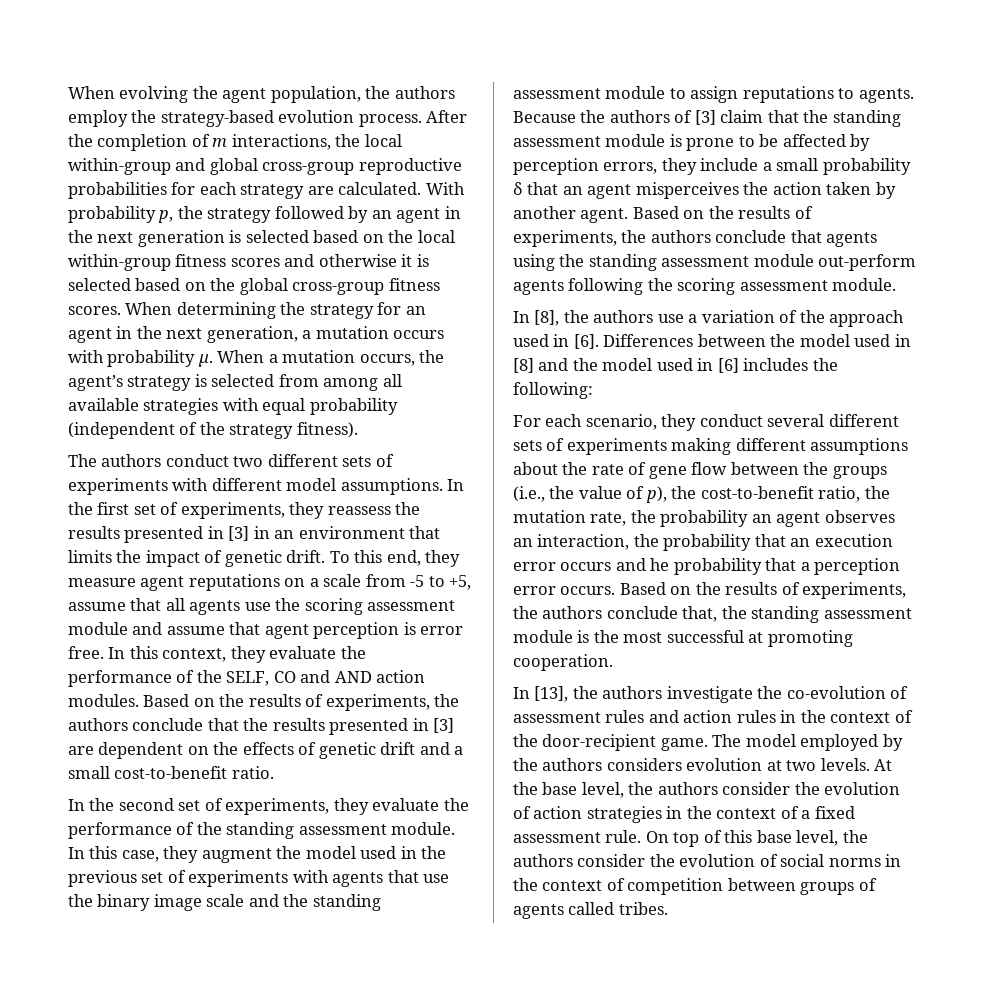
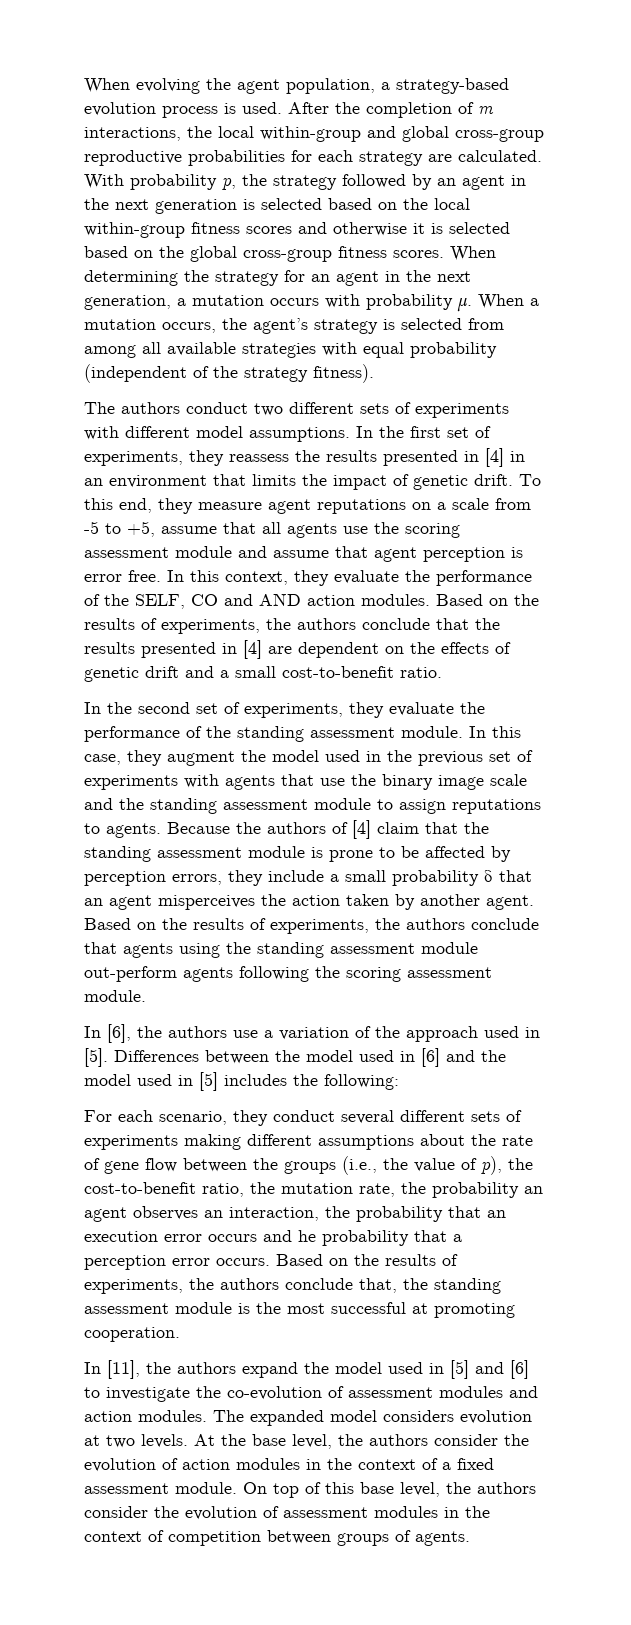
- When evolving the agent population, the authors employ the strategy-based evolution process.
+ When evolving the agent population, a strategy-based evolution process is used.
- In the first set of experiments, they reassess the results presented in [3] in an environment that limits the impact of genetic drift.
+ In the first set of experiments, they reassess the results presented in [4] in an environment that limits the impact of genetic drift.
- Based on the results of experiments, the authors conclude that the results presented in [3] are dependent on the effects of genetic drift and a small cost-to-benefit ratio.
+ Based on the results of experiments, the authors conclude that the results presented in [4] are dependent on the effects of genetic drift and a small cost-to-benefit ratio.
- Because the authors of [3] claim that the standing assessment module is prone to be affected by perception errors, they include a small probability δ that an agent misperceives the action taken by another agent.
+ Because the authors of [4] claim that the standing assessment module is prone to be affected by perception errors, they include a small probability δ that an agent misperceives the action taken by another agent.
- In [8], the authors use a variation of the approach used in [6].
+ In [6], the authors use a variation of the approach used in [5].
- Differences between the model used in [8] and the model used in [6] includes the following:
+ Differences between the model used in [6] and the model used in [5] includes the following:
- In [13], the authors investigate the co-evolution of assessment rules and action rules in the context of the door-recipient game. The model employed by the authors considers evolution at two levels.
+ In [11], the authors expand the model used in [5] and [6] to investigate the co-evolution of assessment modules and action modules. The expanded model considers evolution at two levels.
- At the base level, the authors consider the evolution of action strategies in the context of a fixed assessment rule.
+ At the base level, the authors consider the evolution of action modules in the context of a fixed assessment module.
- On top of this base level, the authors consider the evolution of social norms in the context of competition between groups of agents called tribes.
+ On top of this base level, the authors consider the evolution of assessment modules in the context of competition between groups of agents.

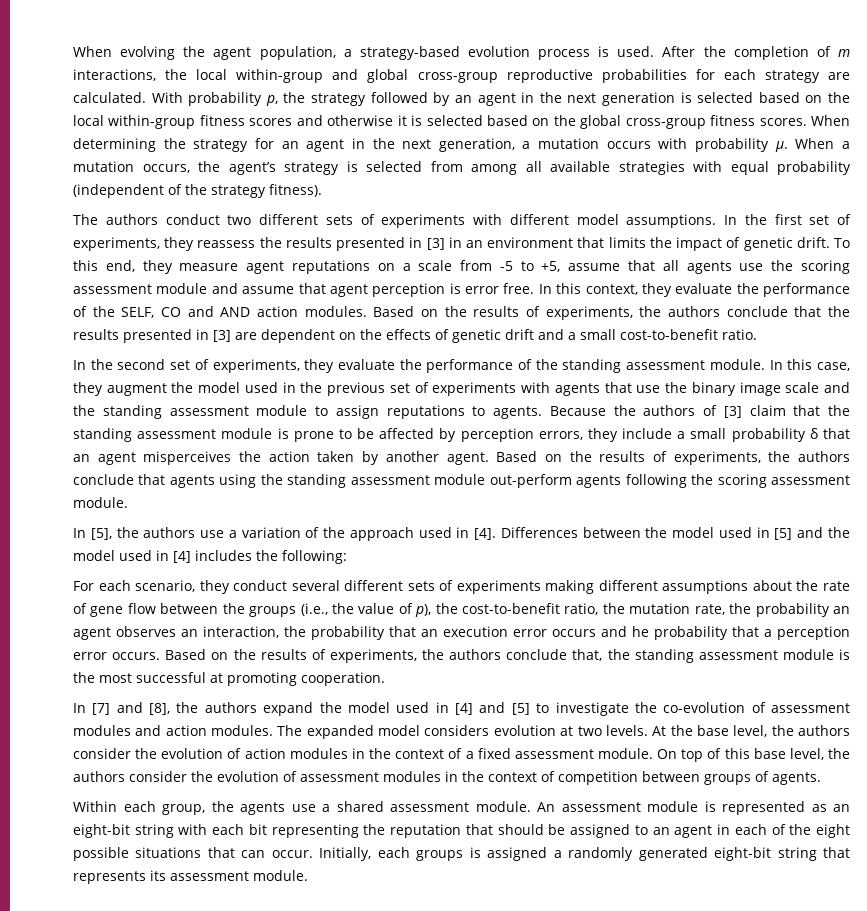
- In the first set of experiments, they reassess the results presented in [4] in an environment that limits the impact of genetic drift.
+ In the first set of experiments, they reassess the results presented in [3] in an environment that limits the impact of genetic drift.
- Based on the results of experiments, the authors conclude that the results presented in [4] are dependent on the effects of genetic drift and a small cost-to-benefit ratio.
+ Based on the results of experiments, the authors conclude that the results presented in [3] are dependent on the effects of genetic drift and a small cost-to-benefit ratio.
- Because the authors of [4] claim that the standing assessment module is prone to be affected by perception errors, they include a small probability δ that an agent misperceives the action taken by another agent.
+ Because the authors of [3] claim that the standing assessment module is prone to be affected by perception errors, they include a small probability δ that an agent misperceives the action taken by another agent.
- In [6], the authors use a variation of the approach used in [5].
+ In [5], the authors use a variation of the approach used in [4].
- Differences between the model used in [6] and the model used in [5] includes the following:
+ Differences between the model used in [5] and the model used in [4] includes the following:
- In [11], the authors expand the model used in [5] and [6] to investigate the co-evolution of assessment modules and action modules.
+ In [7] and [8], the authors expand the model used in [4] and [5] to investigate the co-evolution of assessment modules and action modules.
+ Within each group, the agents use a shared assessment module. An assessment module is represented as an eight-bit string with each bit representing the reputation that should be assigned to an agent in each of the eight possible situations that can occur. Initially, each groups is assigned a randomly generated eight-bit string that represents its assessment module.

